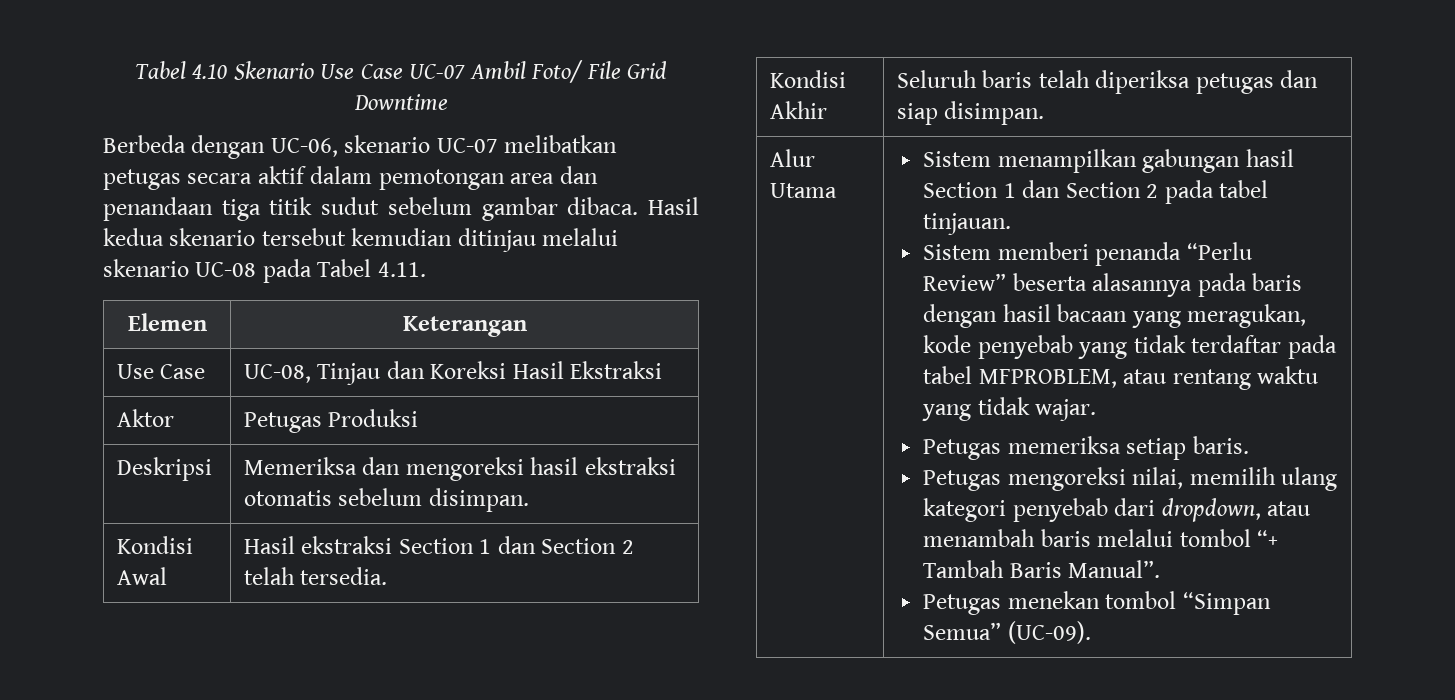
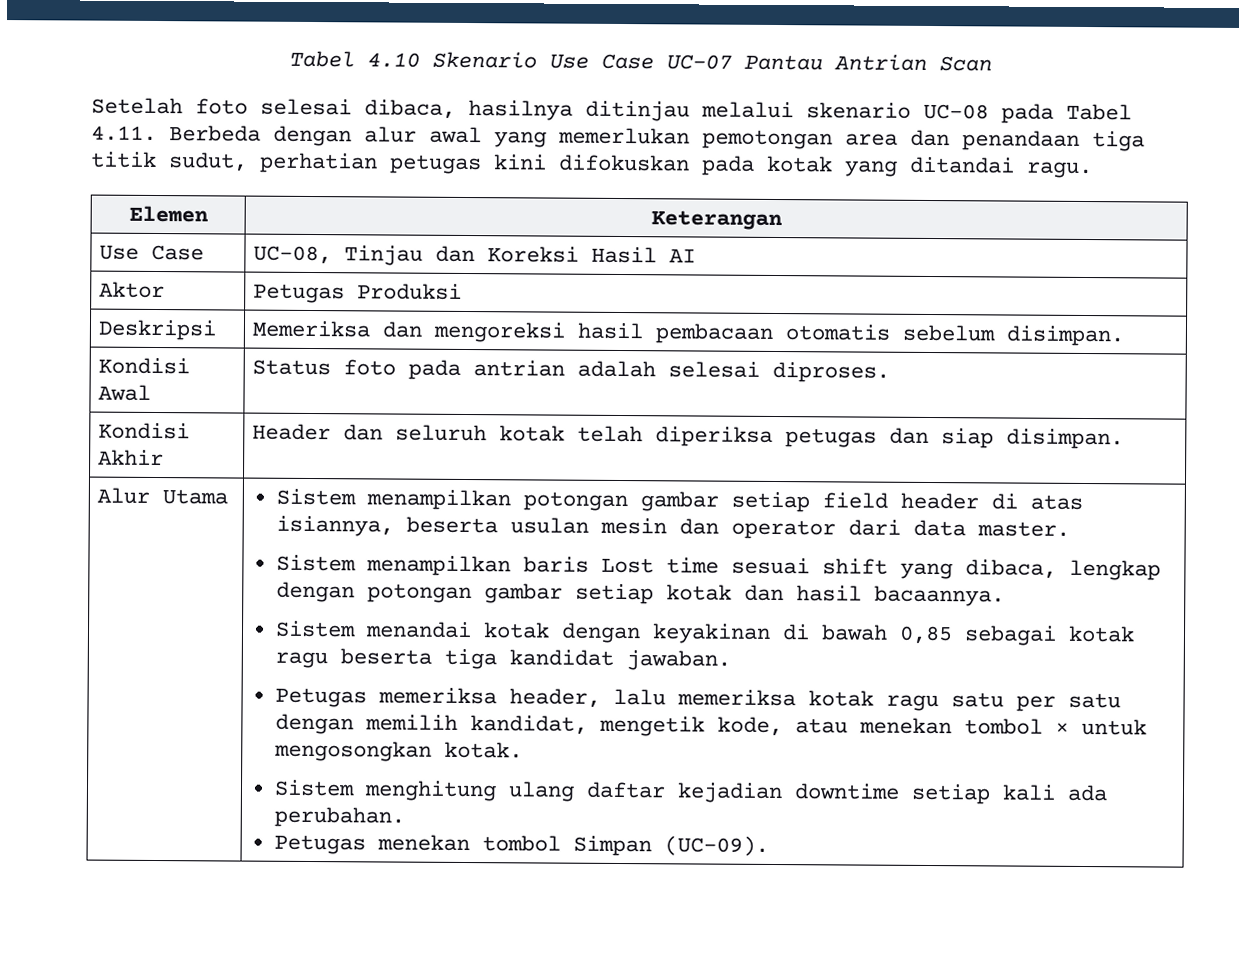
- Tabel 4.10 Skenario Use Case UC-07 Ambil Foto/ File Grid Downtime
- Berbeda dengan UC-06, skenario UC-07 melibatkan petugas secara aktif dalam pemotongan area dan penandaan tiga titik sudut sebelum gambar dibaca. Hasil kedua skenario tersebut kemudian ditinjau melalui skenario UC-08 pada Tabel 4.11.
+ Tabel 4.10 Skenario Use Case UC-07 Pantau Antrian Scan
+ Setelah foto selesai dibaca, hasilnya ditinjau melalui skenario UC-08 pada Tabel 4.11. Berbeda dengan alur awal yang memerlukan pemotongan area dan penandaan tiga titik sudut, perhatian petugas kini difokuskan pada kotak yang ditandai ragu.
- Use Case | UC-08, Tinjau dan Koreksi Hasil Ekstraksi
+ Use Case | UC-08, Tinjau dan Koreksi Hasil AI
- Deskripsi | Memeriksa dan mengoreksi hasil ekstraksi otomatis sebelum disimpan.
+ Deskripsi | Memeriksa dan mengoreksi hasil pembacaan otomatis sebelum disimpan.
- Kondisi Awal | Hasil ekstraksi Section 1 dan Section 2 telah tersedia.
- Kondisi Akhir | Seluruh baris telah diperiksa petugas dan siap disimpan.
+ Kondisi Awal | Status foto pada antrian adalah selesai diproses.
+ Kondisi Akhir | Header dan seluruh kotak telah diperiksa petugas dan siap disimpan.
- Sistem menampilkan gabungan hasil Section 1 dan Section 2 pada tabel tinjauan.
- Sistem memberi penanda “Perlu Review” beserta alasannya pada baris dengan hasil bacaan yang meragukan, kode penyebab yang tidak terdaftar pada tabel MFPROBLEM, atau rentang waktu yang tidak wajar.
- Petugas memeriksa setiap baris.
- Petugas mengoreksi nilai, memilih ulang kategori penyebab dari dropdown, atau menambah baris melalui tombol “+ Tambah Baris Manual”.
+ Sistem menampilkan potongan gambar setiap field header di atas isiannya, beserta usulan mesin dan operator dari data master.
+ Sistem menampilkan baris Lost time sesuai shift yang dibaca, lengkap dengan potongan gambar setiap kotak dan hasil bacaannya.
+ Sistem menandai kotak dengan keyakinan di bawah 0,85 sebagai kotak ragu beserta tiga kandidat jawaban.
+ Petugas memeriksa header, lalu memeriksa kotak ragu satu per satu dengan memilih kandidat, mengetik kode, atau menekan tombol × untuk mengosongkan kotak.
+ Sistem menghitung ulang daftar kejadian downtime setiap kali ada perubahan.
- Petugas menekan tombol “Simpan Semua” (UC-09).
+ Petugas menekan tombol Simpan (UC-09).

